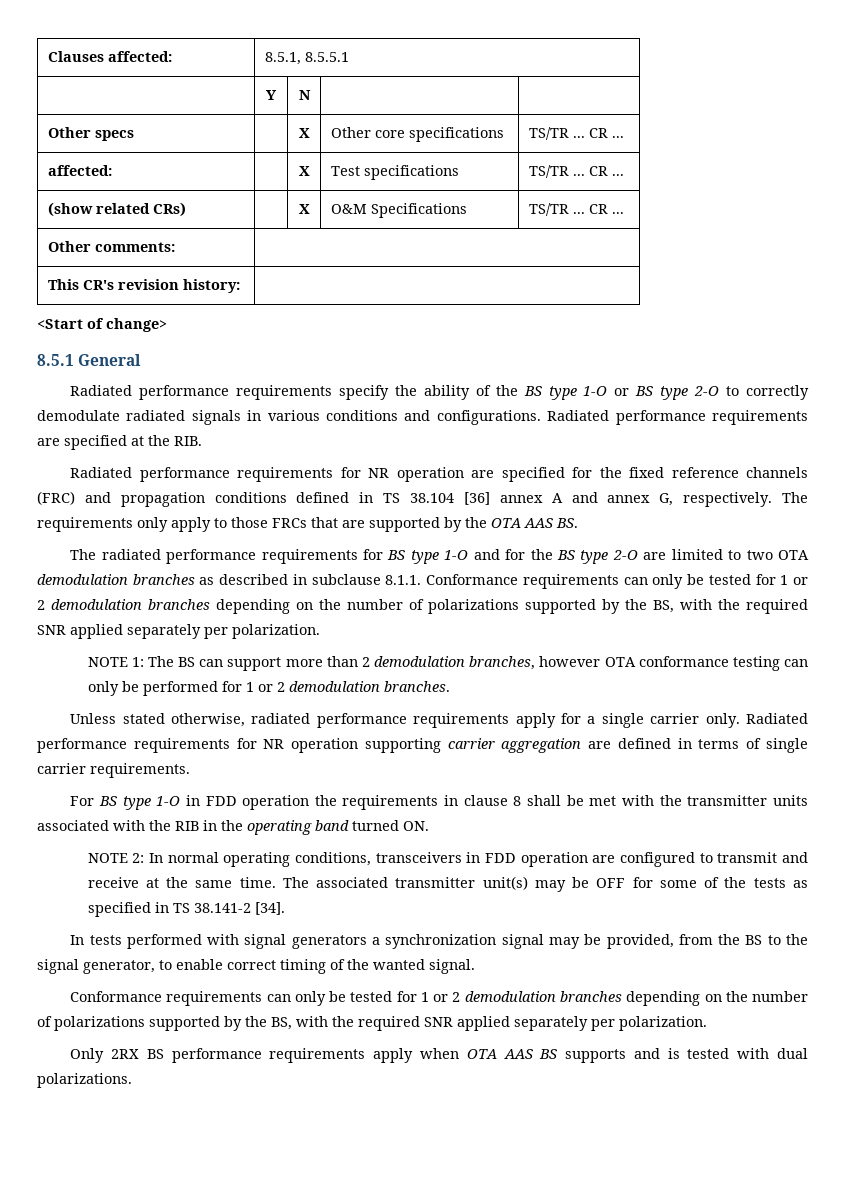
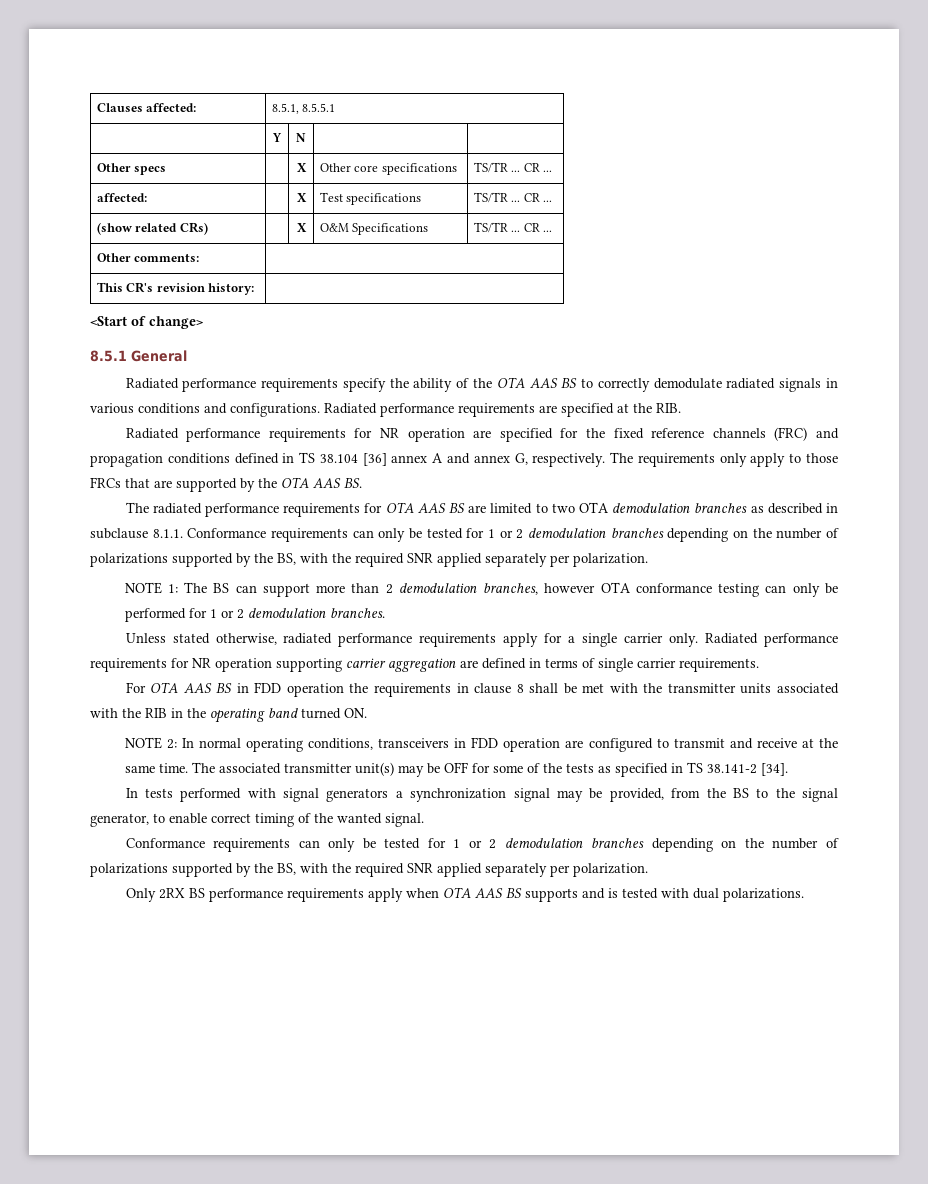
- Radiated performance requirements specify the ability of the BS type 1-O or BS type 2-O to correctly demodulate radiated signals in various conditions and configurations.
+ Radiated performance requirements specify the ability of the OTA AAS BS to correctly demodulate radiated signals in various conditions and configurations.
- The radiated performance requirements for BS type 1-O and for the BS type 2-O are limited to two OTA demodulation branches as described in subclause 8.1.1. Conformance requirements can only be tested for 1 or 2 demodulation branches depending on the number of polarizations supported by the BS, with the required SNR applied separately per polarization.
+ The radiated performance requirements for OTA AAS BS are limited to two OTA demodulation branches as described in subclause 8.1.1. Conformance requirements can only be tested for 1 or 2 demodulation branches depending on the number of polarizations supported by the BS, with the required SNR applied separately per polarization.
- For BS type 1-O in FDD operation the requirements in clause 8 shall be met with the transmitter units associated with the RIB in the operating band turned ON.
+ For OTA AAS BS in FDD operation the requirements in clause 8 shall be met with the transmitter units associated with the RIB in the operating band turned ON.

